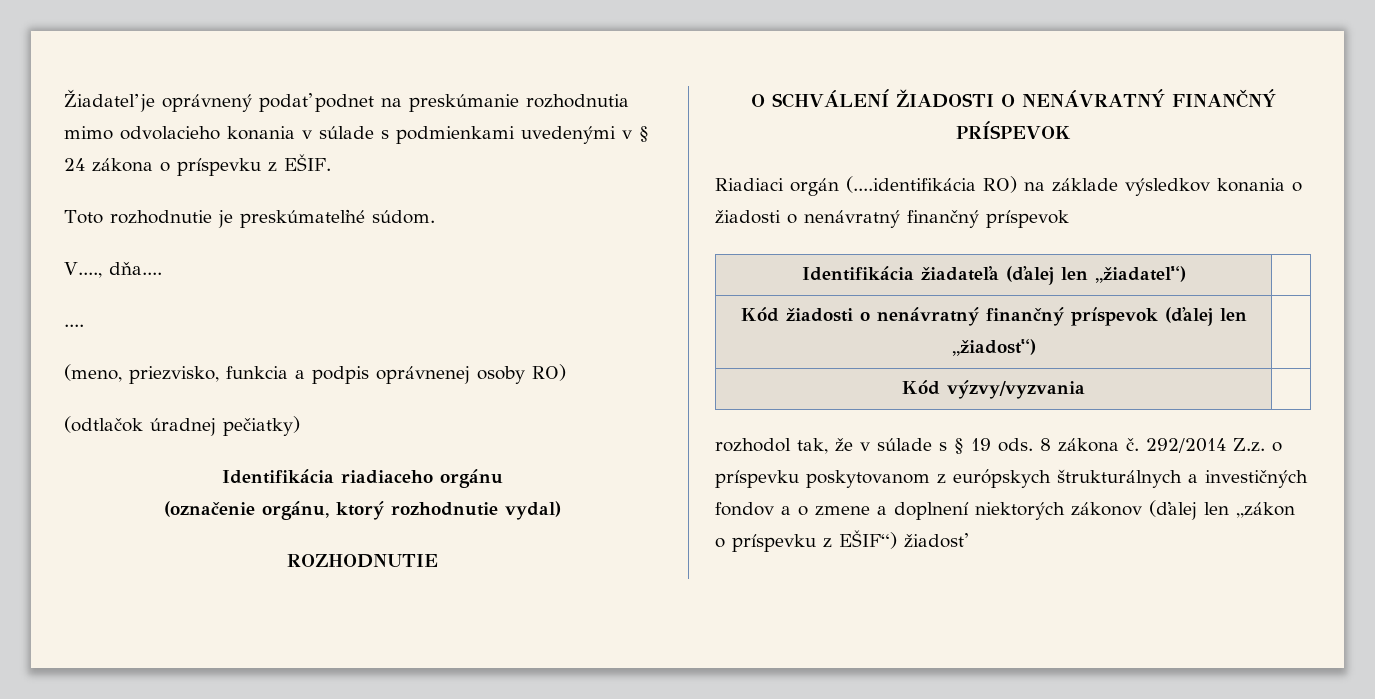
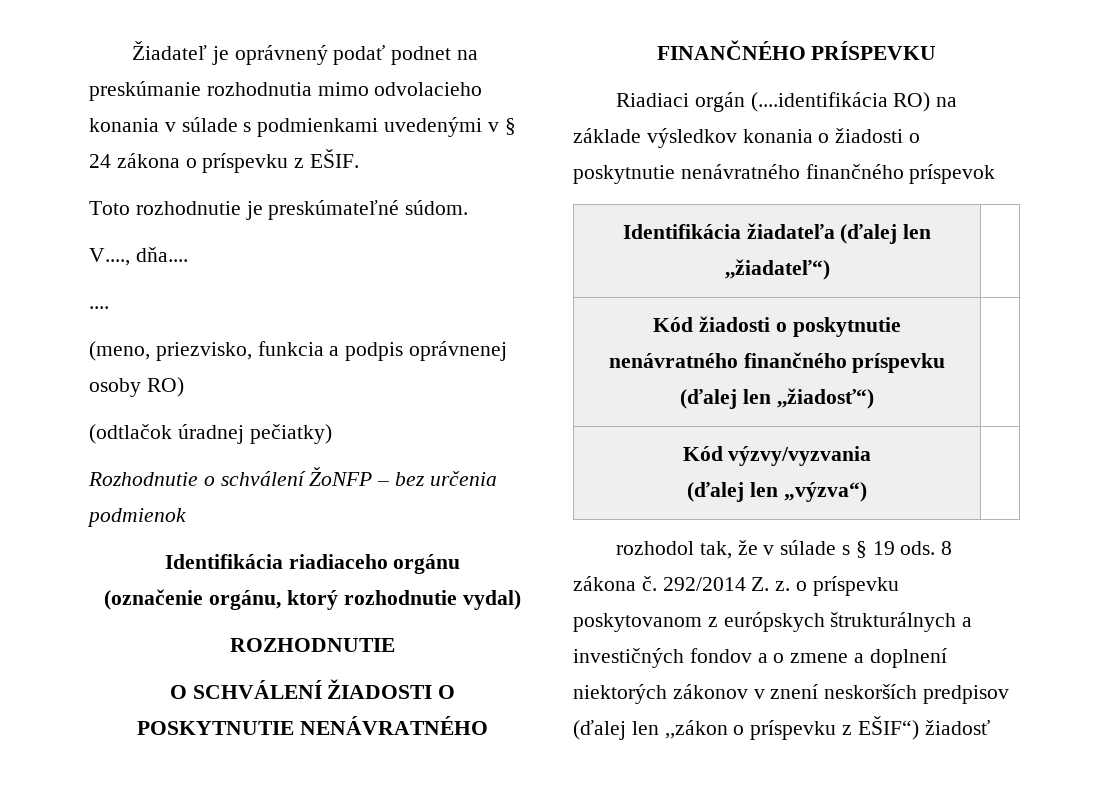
+ Rozhodnutie o schválení ŽoNFP – bez určenia podmienok
- O SCHVÁLENÍ ŽIADOSTI O NENÁVRATNÝ FINANČNÝ PRÍSPEVOK
+ O SCHVÁLENÍ ŽIADOSTI O POSKYTNUTIE NENÁVRATNÉHO FINANČNÉHO PRÍSPEVKU
- Riadiaci orgán (....identifikácia RO) na základe výsledkov konania o žiadosti o nenávratný finančný príspevok
+ Riadiaci orgán (....identifikácia RO) na základe výsledkov konania o žiadosti o poskytnutie nenávratného finančného príspevok
- Kód žiadosti o nenávratný finančný príspevok (ďalej len ,,žiadosť“) |
+ Kód žiadosti o poskytnutie nenávratného finančného príspevku (ďalej len ,,žiadosť“) |
- Kód výzvy/vyzvania |
+ Kód výzvy/vyzvania
+ (ďalej len „výzva“) |
- 292/2014 Z.z. o príspevku poskytovanom z európskych štrukturálnych a investičných fondov a o zmene a doplnení niektorých zákonov (ďalej len ,,zákon o príspevku z EŠIF“) žiadosť
+ 292/2014 Z. z. o príspevku poskytovanom z európskych štrukturálnych a investičných fondov a o zmene a doplnení niektorých zákonov v znení neskorších predpisov (ďalej len ,,zákon o príspevku z EŠIF“) žiadosť

